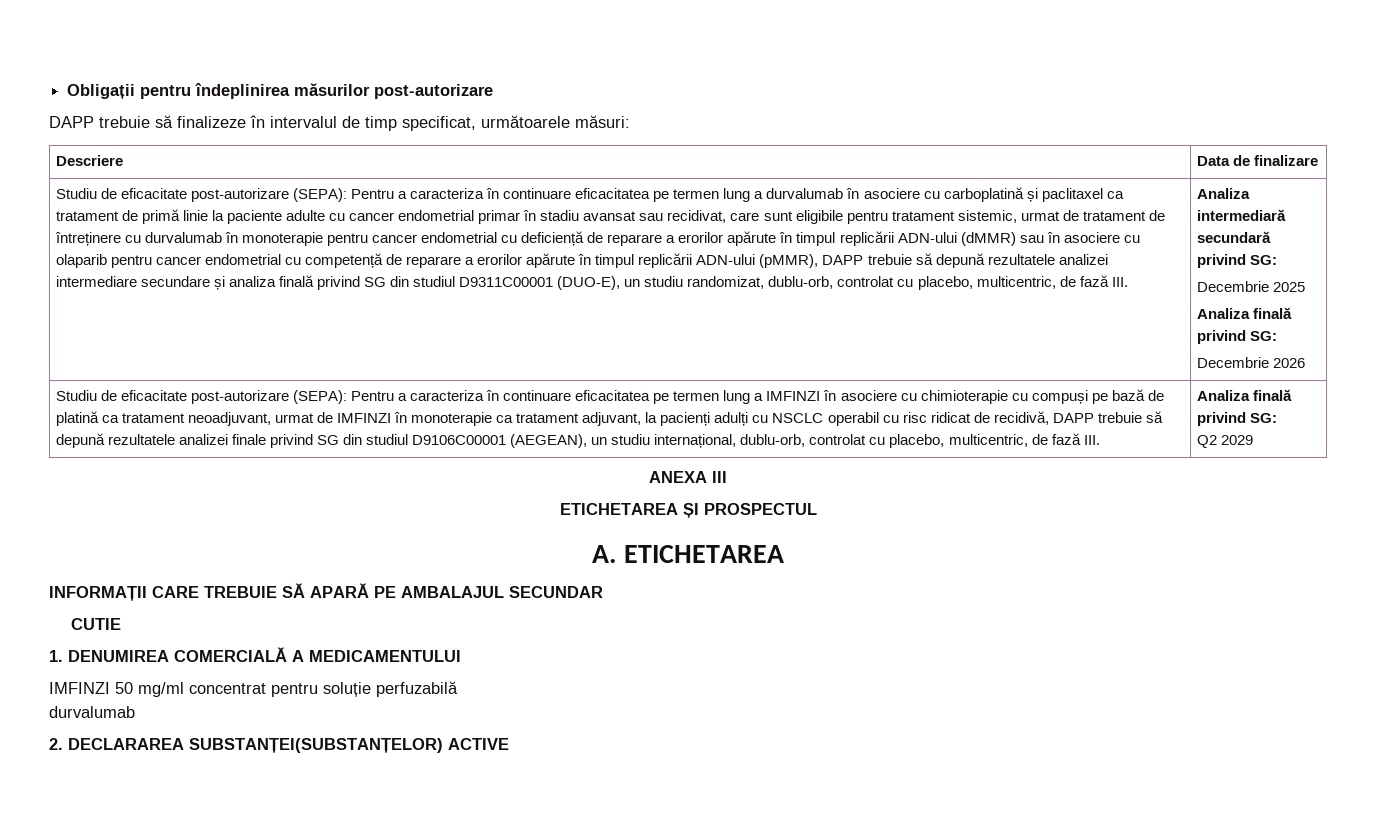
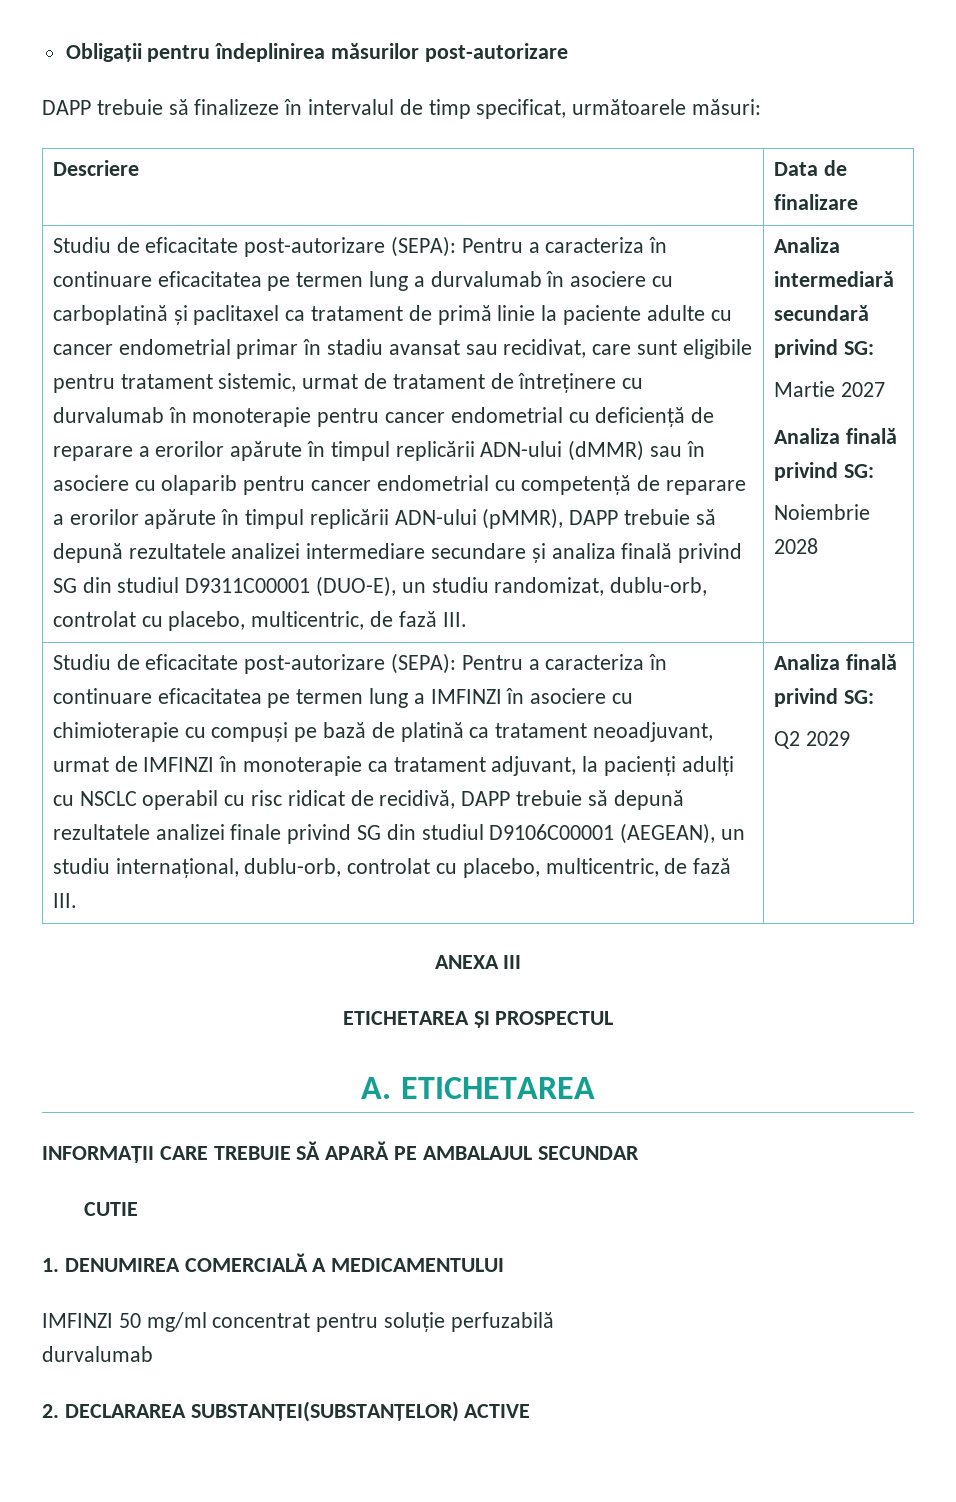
- Decembrie 2025
+ Martie 2027
  Analiza finală privind SG:
- Decembrie 2026
+ Noiembrie 2028

